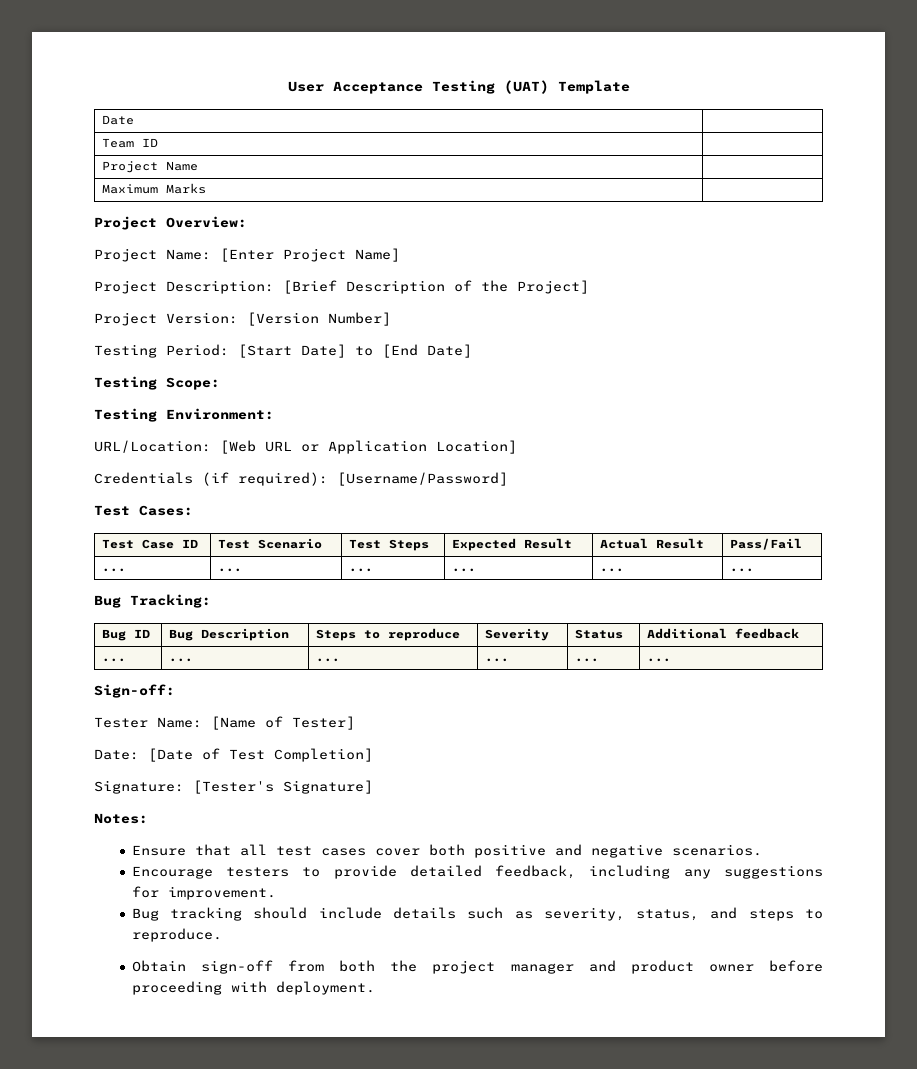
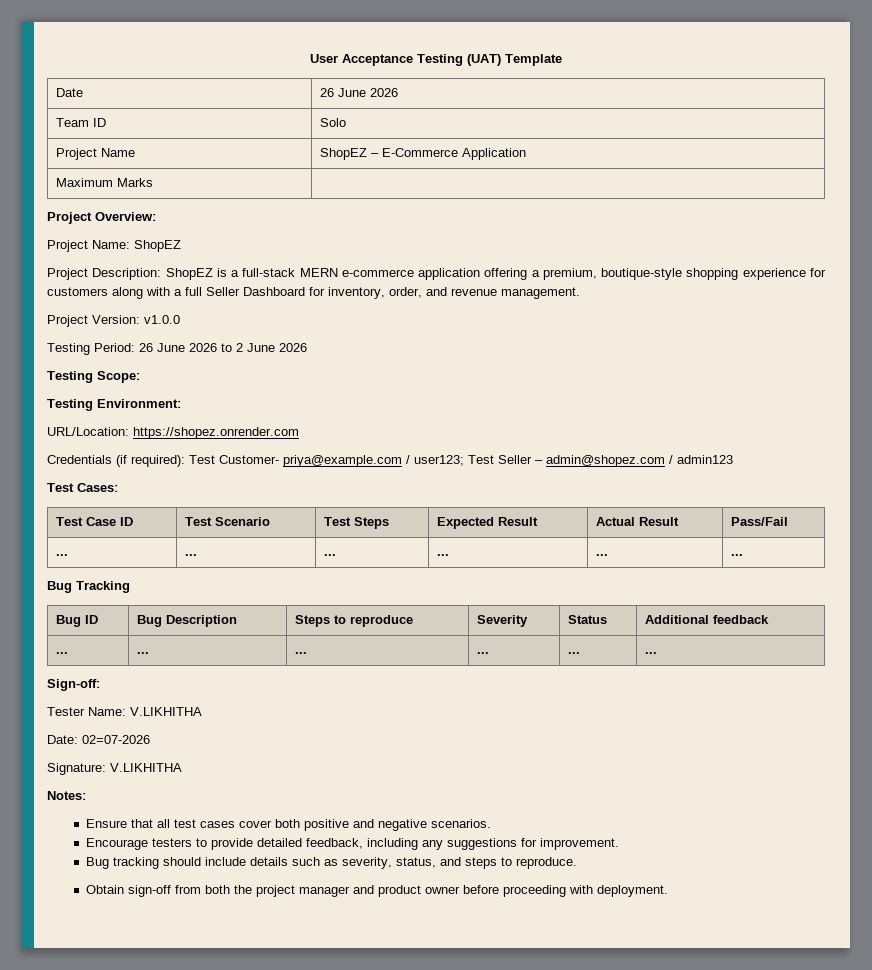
- Date |
+ Date | 26 June 2026
- Team ID |
+ Team ID | Solo
- Project Name |
+ Project Name | ShopEZ – E-Commerce Application
- Project Name: [Enter Project Name]
+ Project Name: ShopEZ
- Project Description: [Brief Description of the Project]
+ Project Description: ShopEZ is a full-stack MERN e-commerce application offering a premium, boutique-style shopping experience for customers along with a full Seller Dashboard for inventory, order, and revenue management.
- Project Version: [Version Number]
+ Project Version: v1.0.0
- Testing Period: [Start Date] to [End Date]
+ Testing Period: 26 June 2026 to 2 June 2026
- URL/Location: [Web URL or Application Location]
- Credentials (if required): [Username/Password]
+ URL/Location: https://shopez.onrender.com
+ Credentials (if required): Test Customer- priya@example.com / user123; Test Seller – admin@shopez.com / admin123
- Bug Tracking:
+ Bug Tracking
- Tester Name: [Name of Tester]
- Date: [Date of Test Completion]
+ Tester Name: V.LIKHITHA
+ Date: 02=07-2026
- Signature: [Tester's Signature]
+ Signature: V.LIKHITHA

